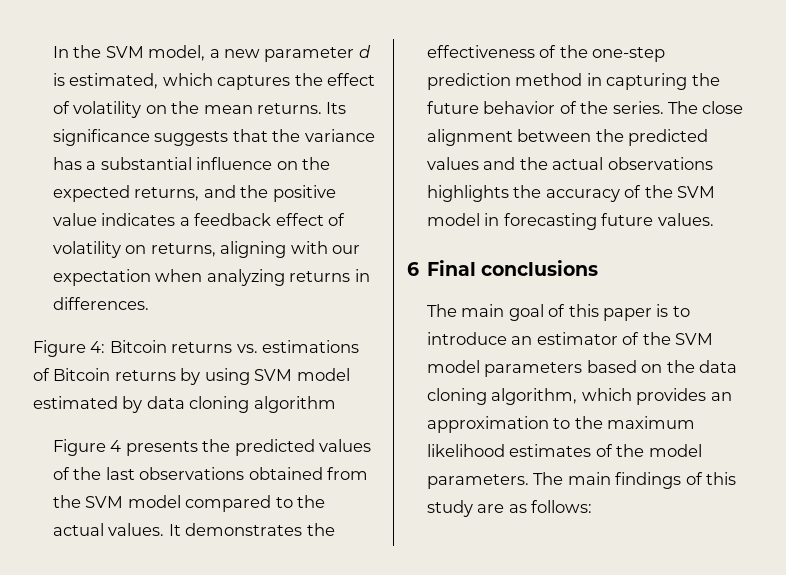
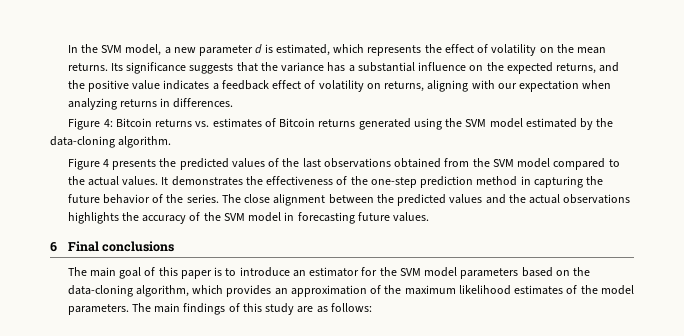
- In the SVM model, a new parameter d is estimated, which captures the effect of volatility on the mean returns.
+ In the SVM model, a new parameter d is estimated, which represents the effect of volatility on the mean returns.
- Figure 4: Bitcoin returns vs. estimations of Bitcoin returns by using SVM model estimated by data cloning algorithm
+ Figure 4: Bitcoin returns vs. estimates of Bitcoin returns generated using the SVM model estimated by the data-cloning algorithm.
- The main goal of this paper is to introduce an estimator of the SVM model parameters based on the data cloning algorithm, which provides an approximation to the maximum likelihood estimates of the model parameters.
+ The main goal of this paper is to introduce an estimator for the SVM model parameters based on the data-cloning algorithm, which provides an approximation of the maximum likelihood estimates of the model parameters.

